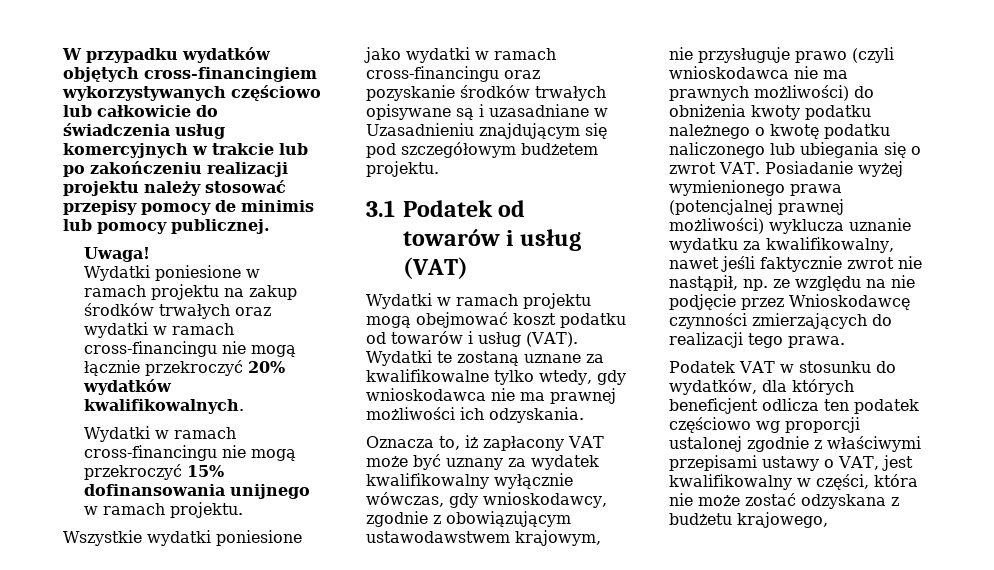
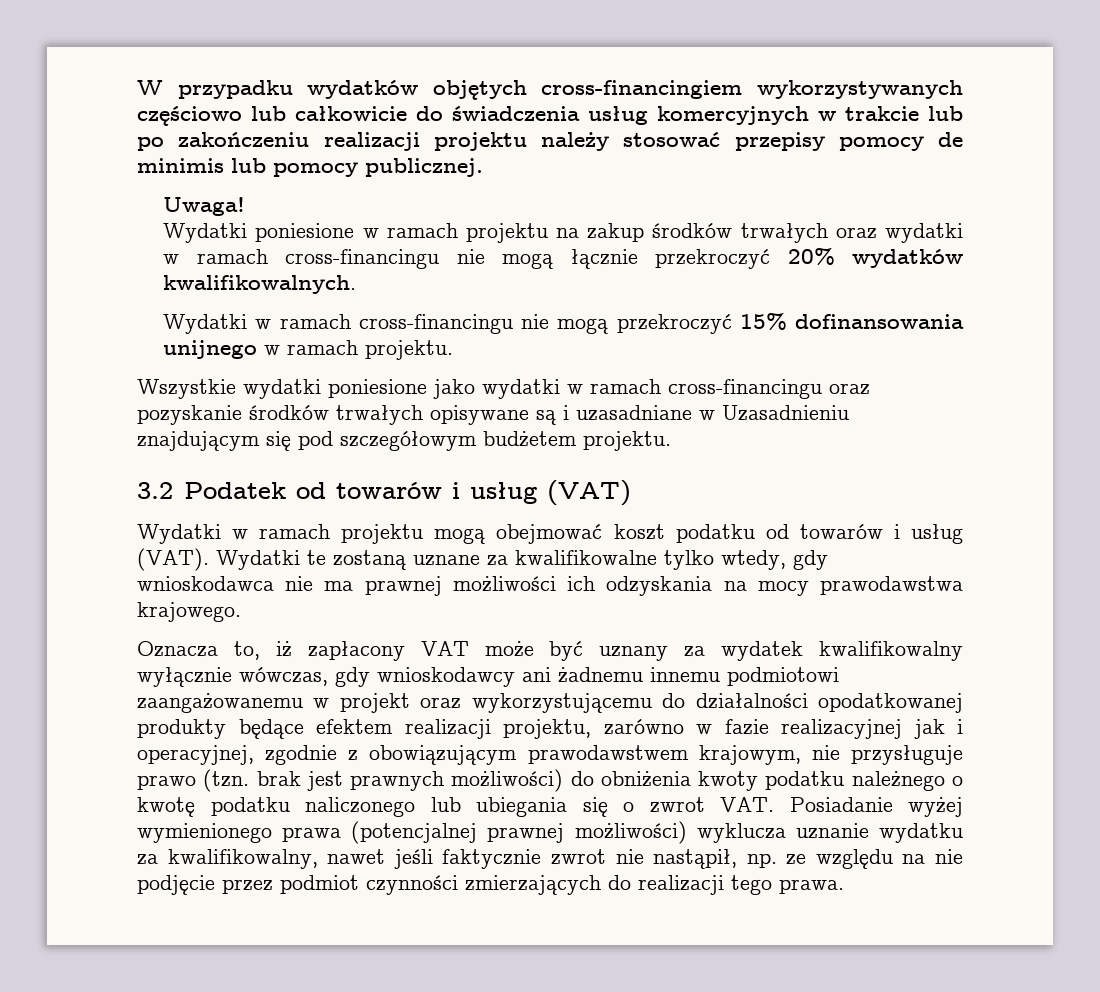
- 3.1 Podatek od towarów i usług (VAT)
+ 3.2 Podatek od towarów i usług (VAT)
- Wydatki te zostaną uznane za kwalifikowalne tylko wtedy, gdy wnioskodawca nie ma prawnej możliwości ich odzyskania.
+ Wydatki te zostaną uznane za kwalifikowalne tylko wtedy, gdy wnioskodawca nie ma prawnej możliwości ich odzyskania na mocy prawodawstwa krajowego.
- Oznacza to, iż zapłacony VAT może być uznany za wydatek kwalifikowalny wyłącznie wówczas, gdy wnioskodawcy, zgodnie z obowiązującym ustawodawstwem krajowym, nie przysługuje prawo (czyli wnioskodawca nie ma prawnych możliwości) do obniżenia kwoty podatku należnego o kwotę podatku naliczonego lub ubiegania się o zwrot VAT. Posiadanie wyżej wymienionego prawa (potencjalnej prawnej możliwości) wyklucza uznanie wydatku za kwalifikowalny, nawet jeśli faktycznie zwrot nie nastąpił, np. ze względu na nie podjęcie przez Wnioskodawcę czynności zmierzających do realizacji tego prawa.
+ Oznacza to, iż zapłacony VAT może być uznany za wydatek kwalifikowalny wyłącznie wówczas, gdy wnioskodawcy ani żadnemu innemu podmiotowi zaangażowanemu w projekt oraz wykorzystującemu do działalności opodatkowanej produkty będące efektem realizacji projektu, zarówno w fazie realizacyjnej jak i operacyjnej, zgodnie z obowiązującym prawodawstwem krajowym, nie przysługuje prawo (tzn. brak jest prawnych możliwości) do obniżenia kwoty podatku należnego o kwotę podatku naliczonego lub ubiegania się o zwrot VAT. Posiadanie wyżej wymienionego prawa (potencjalnej prawnej możliwości) wyklucza uznanie wydatku za kwalifikowalny, nawet jeśli faktycznie zwrot nie nastąpił, np. ze względu na nie podjęcie przez podmiot czynności zmierzających do realizacji tego prawa.
- Podatek VAT w stosunku do wydatków, dla których beneficjent odlicza ten podatek częściowo wg proporcji ustalonej zgodnie z właściwymi przepisami ustawy o VAT, jest kwalifikowalny w części, która nie może zostać odzyskana z budżetu krajowego,

